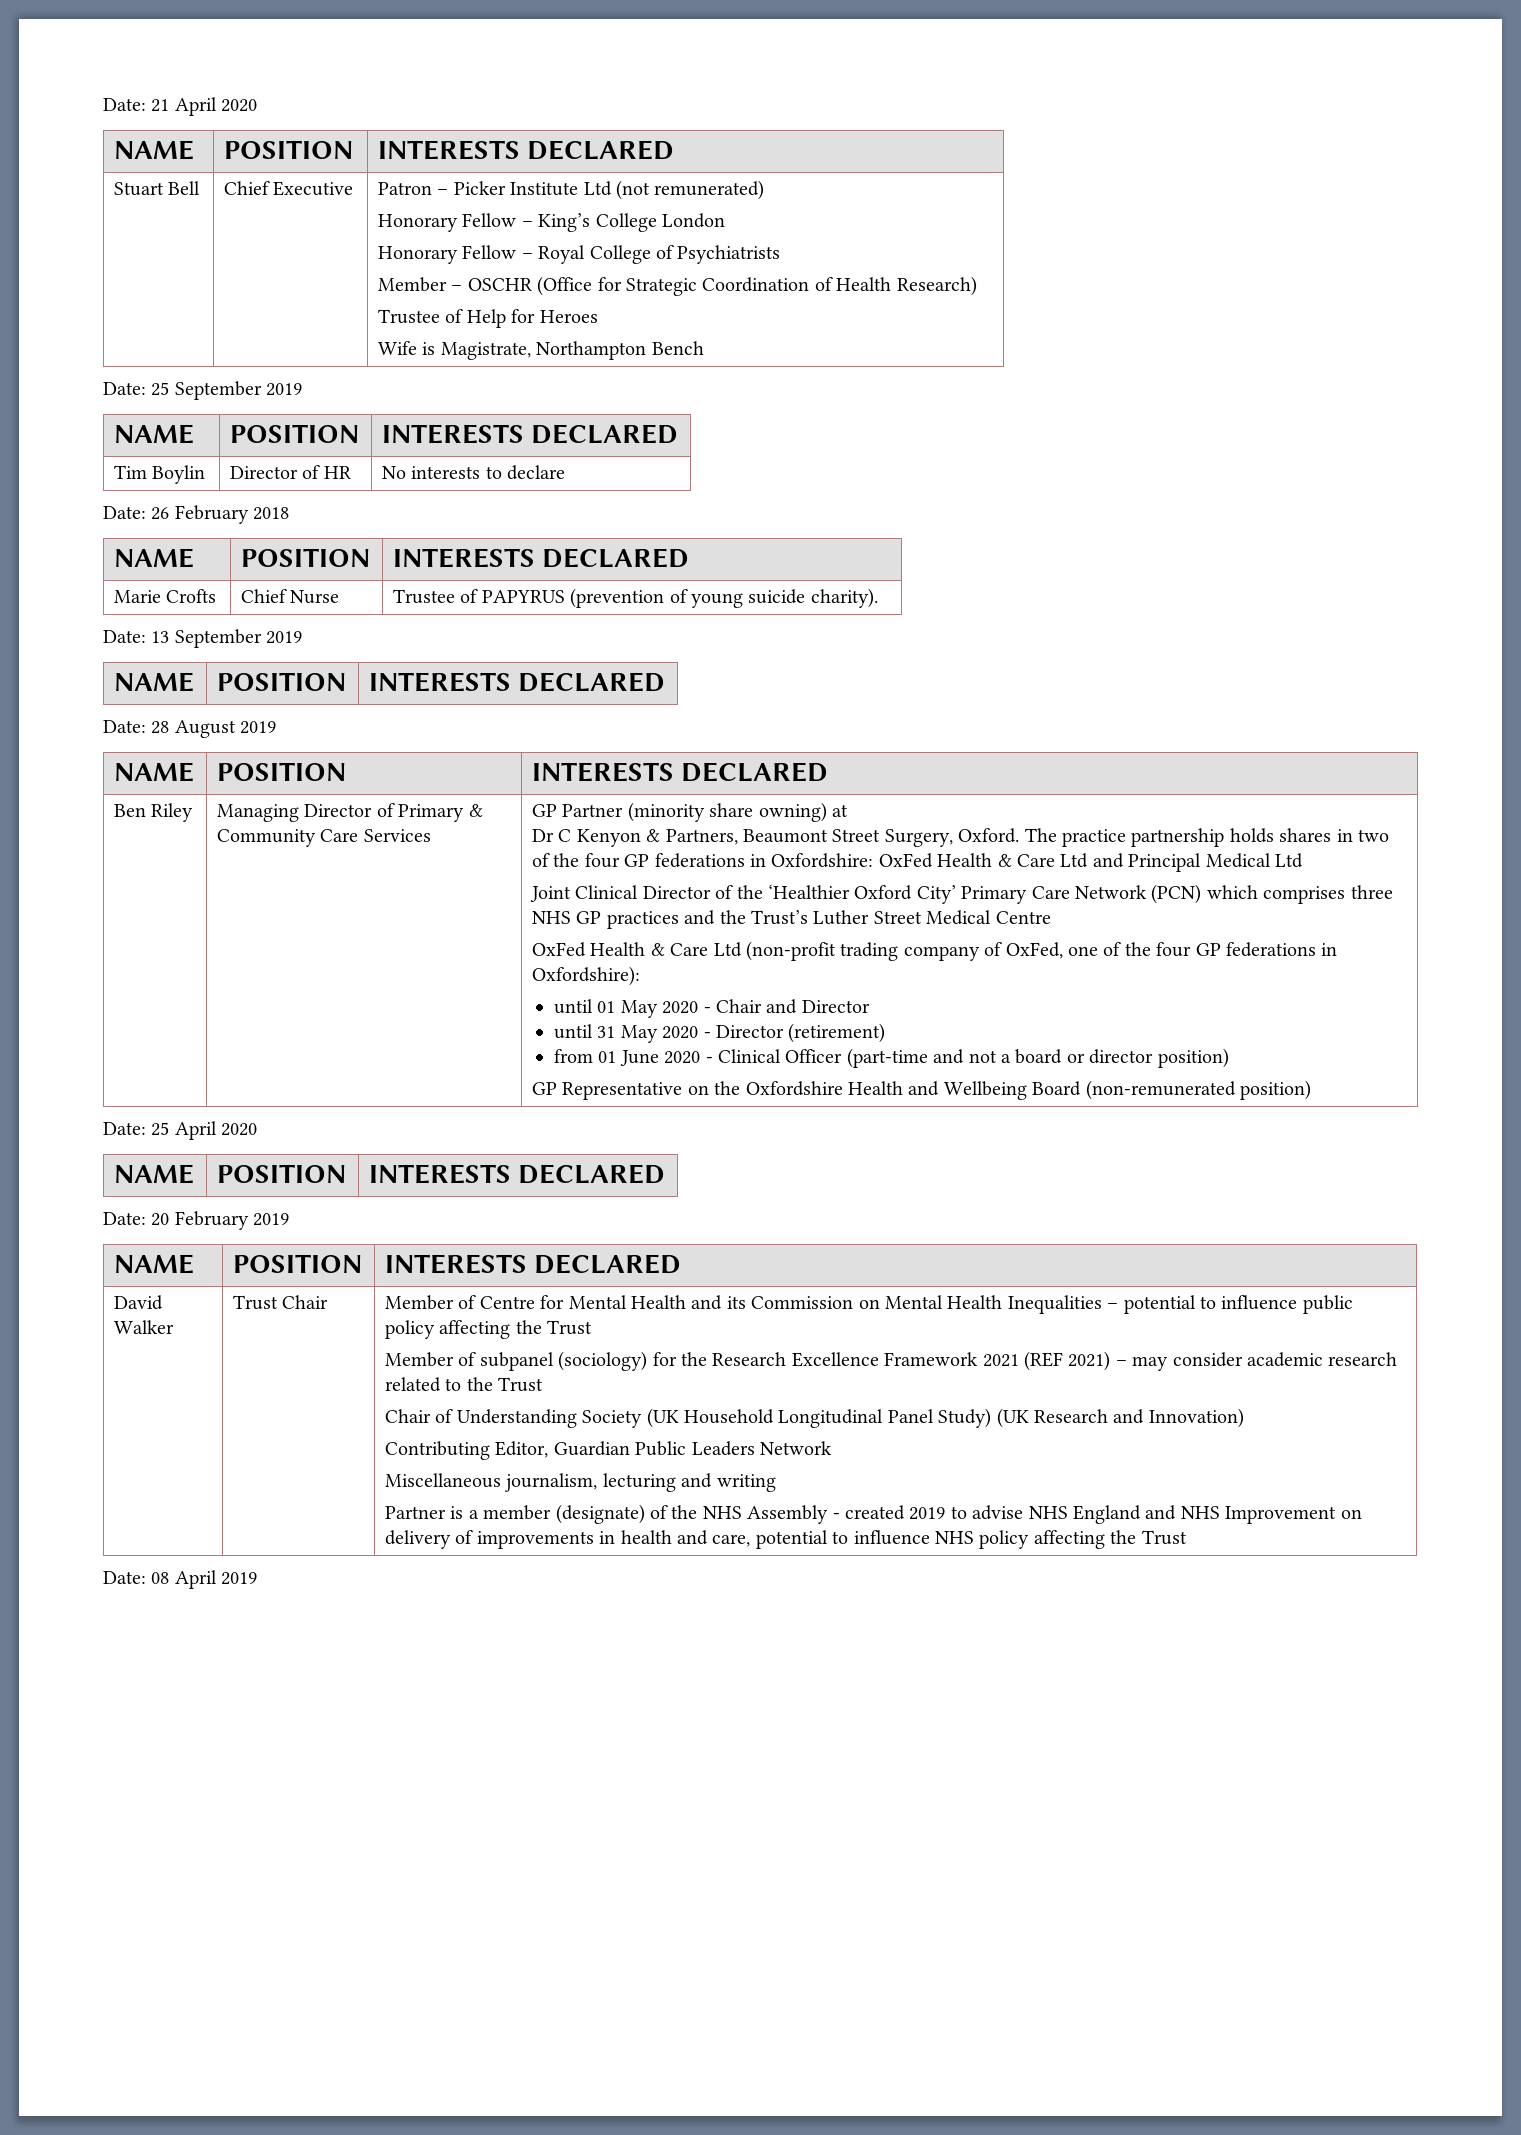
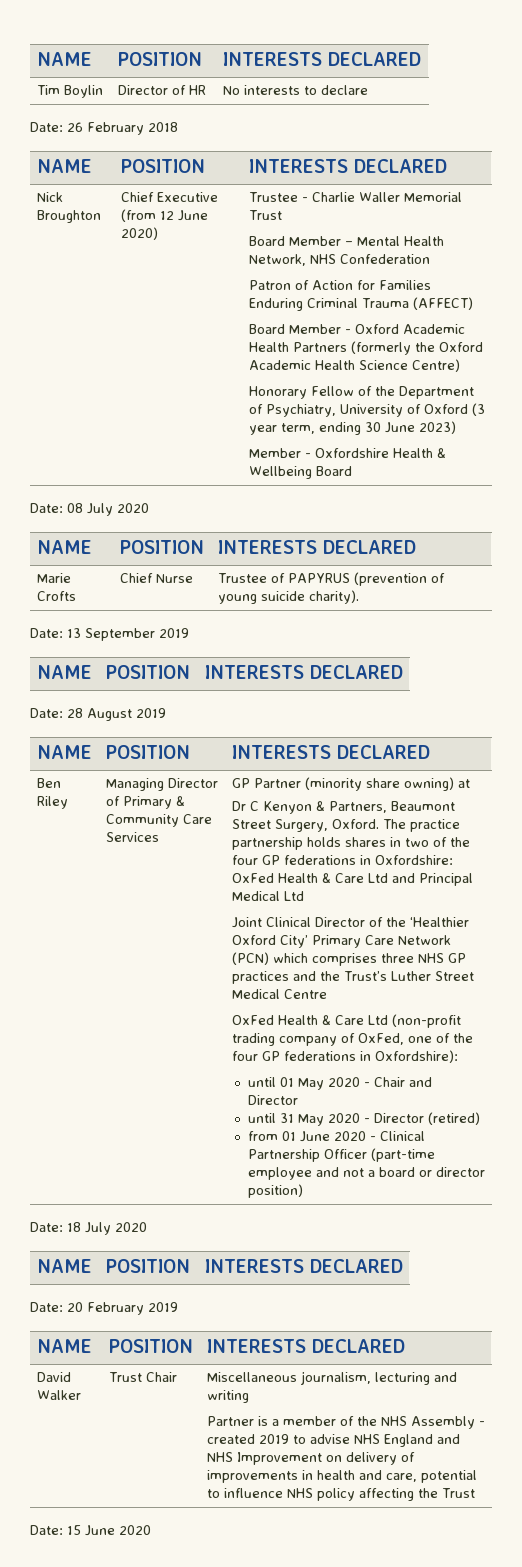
- Date: 21 April 2020
- NAME | POSITION | INTERESTS DECLARED
- Stuart Bell | Chief Executive | Patron – Picker Institute Ltd (not remunerated)
- Honorary Fellow – King’s College London
- Honorary Fellow – Royal College of Psychiatrists
- Member – OSCHR (Office for Strategic Coordination of Health Research)
- Trustee of Help for Heroes
- Wife is Magistrate, Northampton Bench
- Date: 25 September 2019
+ Nick Broughton | Chief Executive (from 12 June 2020) | Trustee - Charlie Waller Memorial Trust
+ Board Member – Mental Health Network, NHS Confederation
+ Patron of Action for Families Enduring Criminal Trauma (AFFECT)
+ Board Member - Oxford Academic Health Partners (formerly the Oxford Academic Health Science Centre)
+ Honorary Fellow of the Department of Psychiatry, University of Oxford (3 year term, ending 30 June 2023)
+ Member - Oxfordshire Health & Wellbeing Board
+ Date: 08 July 2020
+ NAME | POSITION | INTERESTS DECLARED
- until 31 May 2020 - Director (retirement)
+ until 31 May 2020 - Director (retired)
- from 01 June 2020 - Clinical Officer (part-time and not a board or director position)
+ from 01 June 2020 - Clinical Partnership Officer (part-time employee and not a board or director position)
- GP Representative on the Oxfordshire Health and Wellbeing Board (non-remunerated position)
- Date: 25 April 2020
+ Date: 18 July 2020
- Member of Centre for Mental Health and its Commission on Mental Health Inequalities – potential to influence public policy affecting the Trust
- Member of subpanel (sociology) for the Research Excellence Framework 2021 (REF 2021) – may consider academic research related to the Trust
- Chair of Understanding Society (UK Household Longitudinal Panel Study) (UK Research and Innovation)
- Contributing Editor, Guardian Public Leaders Network
- Partner is a member (designate) of the NHS Assembly - created 2019 to advise NHS England and NHS Improvement on delivery of improvements in health and care, potential to influence NHS policy affecting the Trust
+ Partner is a member of the NHS Assembly - created 2019 to advise NHS England and NHS Improvement on delivery of improvements in health and care, potential to influence NHS policy affecting the Trust
- Date: 08 April 2019
+ Date: 15 June 2020

